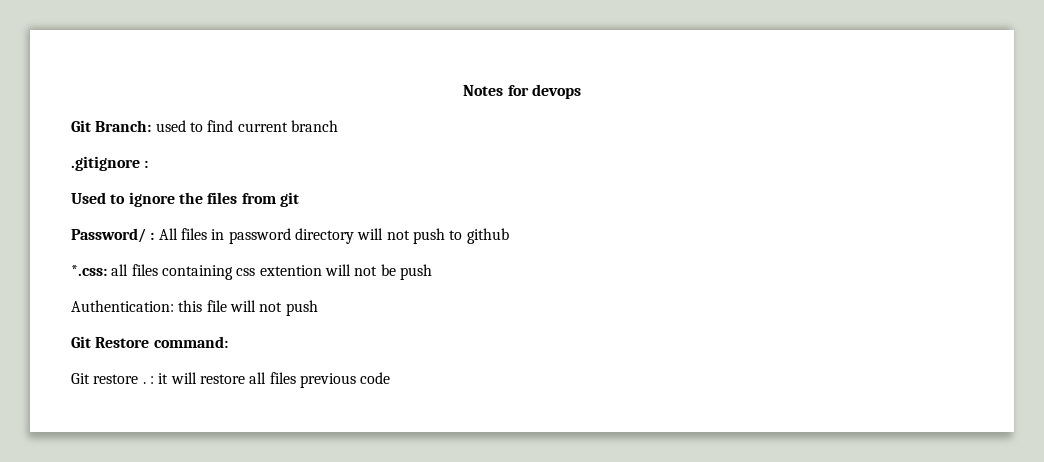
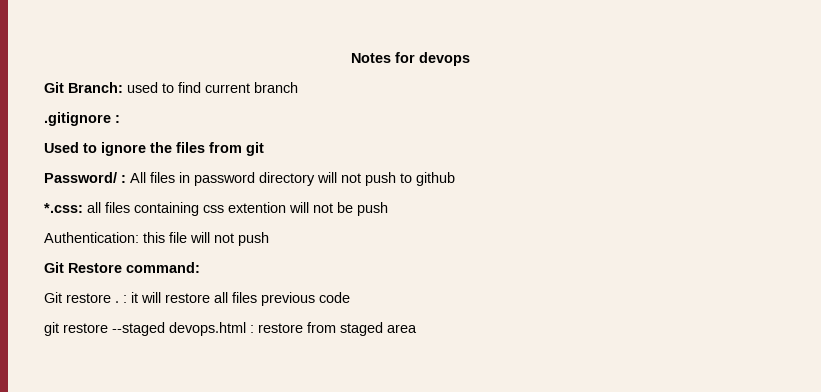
+ git restore --staged devops.html : restore from staged area

